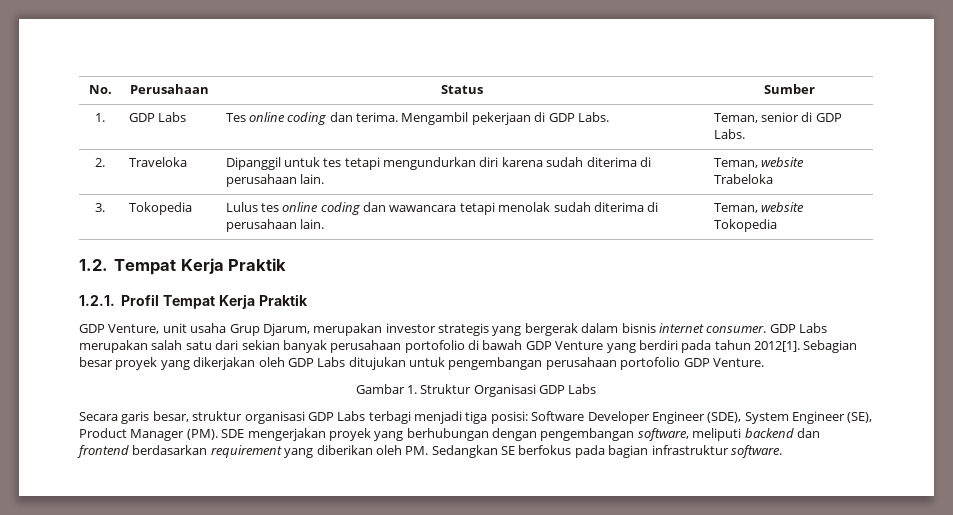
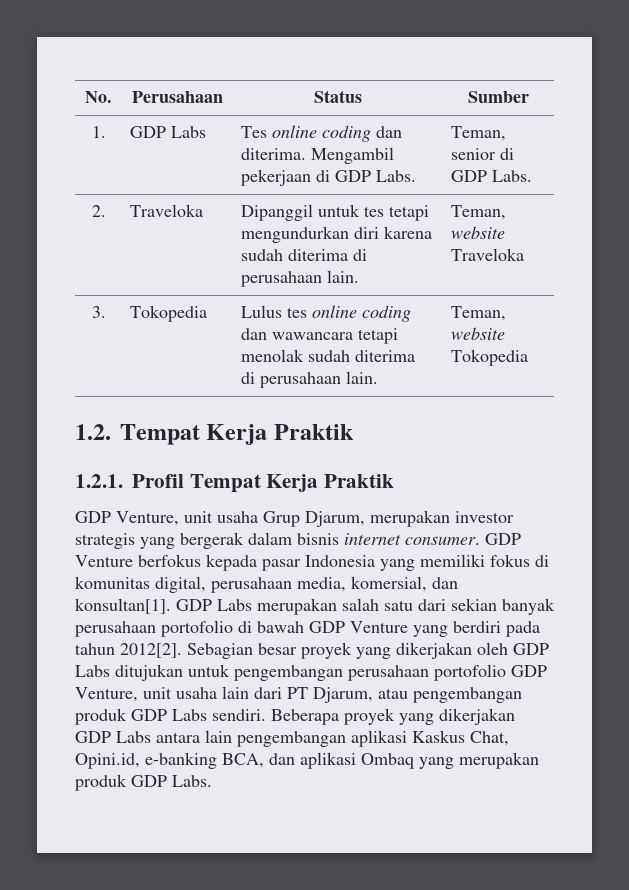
- 1. | GDP Labs | Tes online coding dan terima. Mengambil pekerjaan di GDP Labs. | Teman, senior di GDP Labs.
+ 1. | GDP Labs | Tes online coding dan diterima. Mengambil pekerjaan di GDP Labs. | Teman, senior di GDP Labs.
- 2. | Traveloka | Dipanggil untuk tes tetapi mengundurkan diri karena sudah diterima di perusahaan lain. | Teman, website Trabeloka
+ 2. | Traveloka | Dipanggil untuk tes tetapi mengundurkan diri karena sudah diterima di perusahaan lain. | Teman, website Traveloka
- GDP Labs merupakan salah satu dari sekian banyak perusahaan portofolio di bawah GDP Venture yang berdiri pada tahun 2012[1].
+ GDP Venture berfokus kepada pasar Indonesia yang memiliki fokus di komunitas digital, perusahaan media, komersial, dan konsultan[1]. GDP Labs merupakan salah satu dari sekian banyak perusahaan portofolio di bawah GDP Venture yang berdiri pada tahun 2012[2].
- Sebagian besar proyek yang dikerjakan oleh GDP Labs ditujukan untuk pengembangan perusahaan portofolio GDP Venture.
- Gambar 1. Struktur Organisasi GDP Labs
- Secara garis besar, struktur organisasi GDP Labs terbagi menjadi tiga posisi: Software Developer Engineer (SDE), System Engineer (SE), Product Manager (PM). SDE mengerjakan proyek yang berhubungan dengan pengembangan software, meliputi backend dan frontend berdasarkan requirement yang diberikan oleh PM. Sedangkan SE berfokus pada bagian infrastruktur software.
+ Sebagian besar proyek yang dikerjakan oleh GDP Labs ditujukan untuk pengembangan perusahaan portofolio GDP Venture, unit usaha lain dari PT Djarum, atau pengembangan produk GDP Labs sendiri. Beberapa proyek yang dikerjakan GDP Labs antara lain pengembangan aplikasi Kaskus Chat, Opini.id, e-banking BCA, dan aplikasi Ombaq yang merupakan produk GDP Labs.

